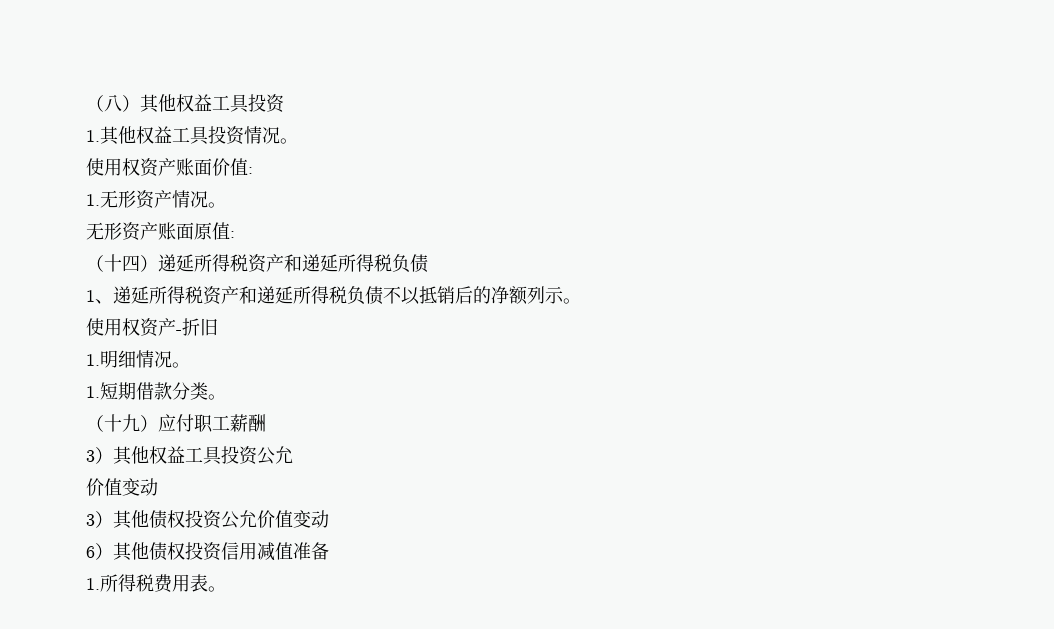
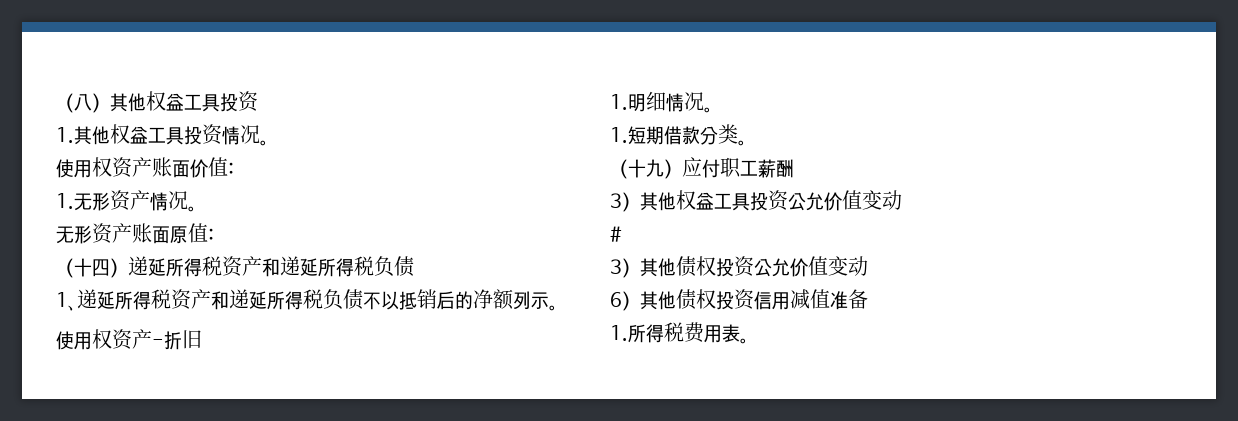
- 3）其他权益工具投资公允
- 价值变动
+ 3）其他权益工具投资公允价值变动
+ #

